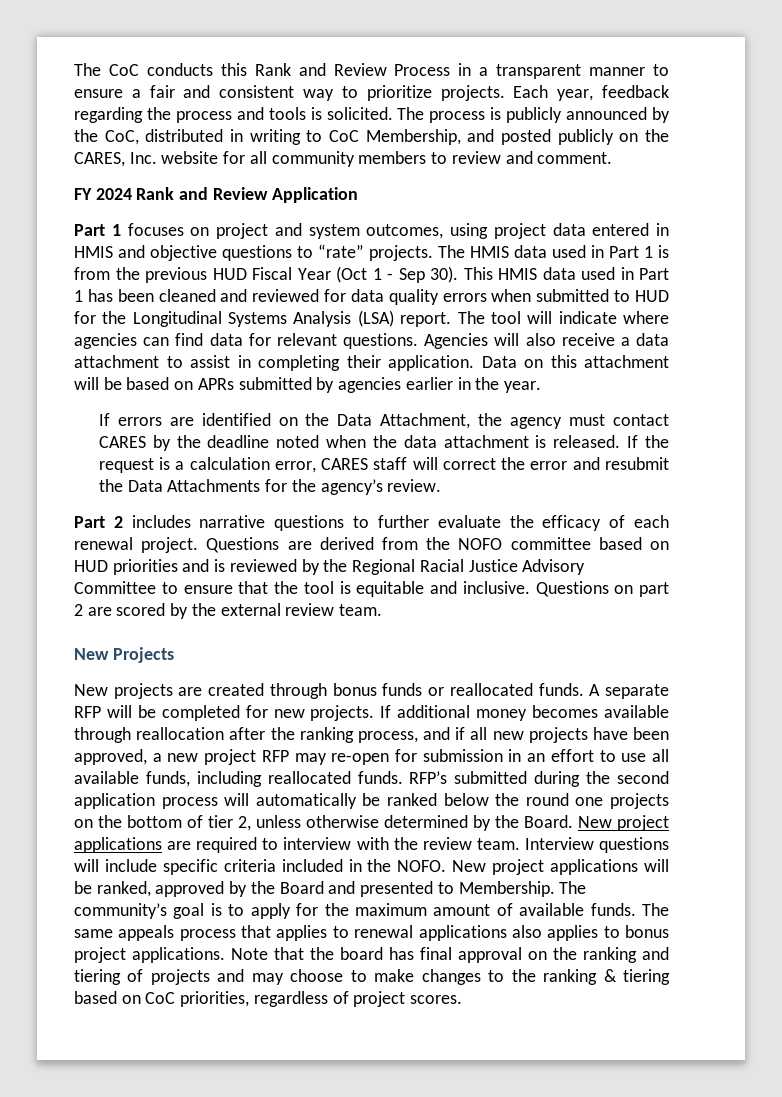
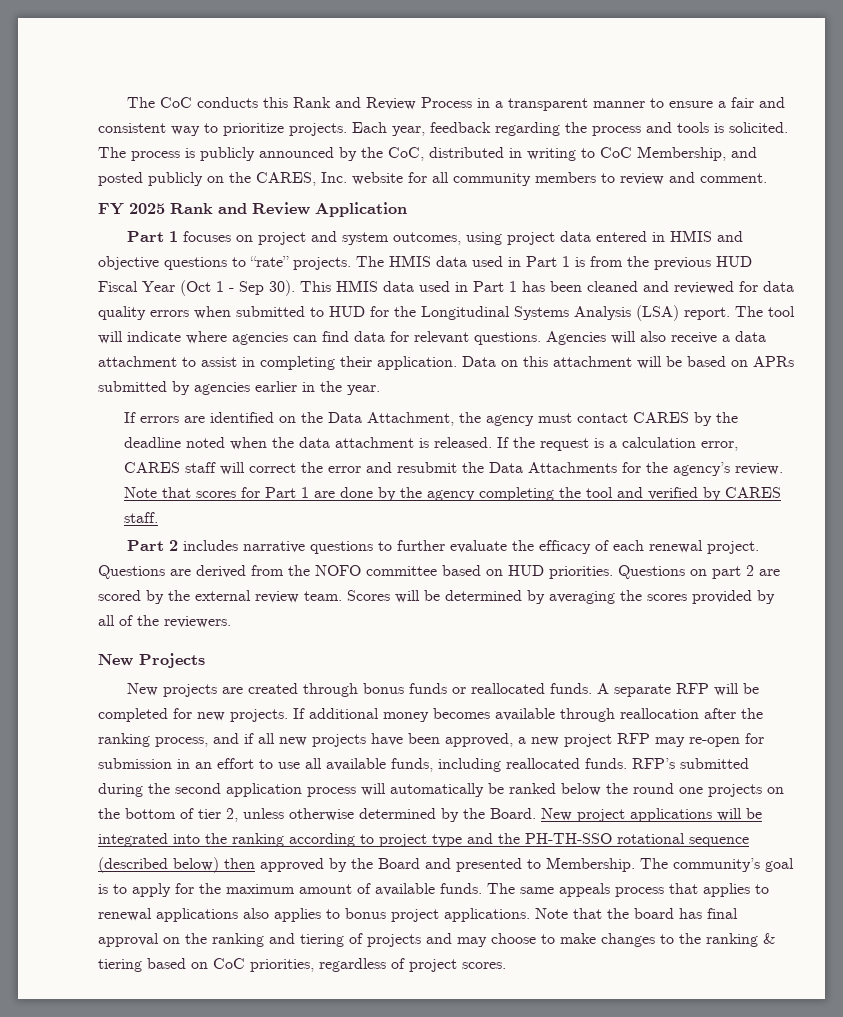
- FY 2024 Rank and Review Application
+ FY 2025 Rank and Review Application
+ Note that scores for Part 1 are done by the agency completing the tool and verified by CARES staff.
- Questions are derived from the NOFO committee based on HUD priorities and is reviewed by the Regional Racial Justice Advisory Committee to ensure that the tool is equitable and inclusive.
+ Questions are derived from the NOFO committee based on HUD priorities.
+ Scores will be determined by averaging the scores provided by all of the reviewers.
- New project applications are required to interview with the review team. Interview questions will include specific criteria included in the NOFO. New project applications will be ranked, approved by the Board and presented to Membership.
+ New project applications will be integrated into the ranking according to project type and the PH-TH-SSO rotational sequence (described below) then approved by the Board and presented to Membership.

